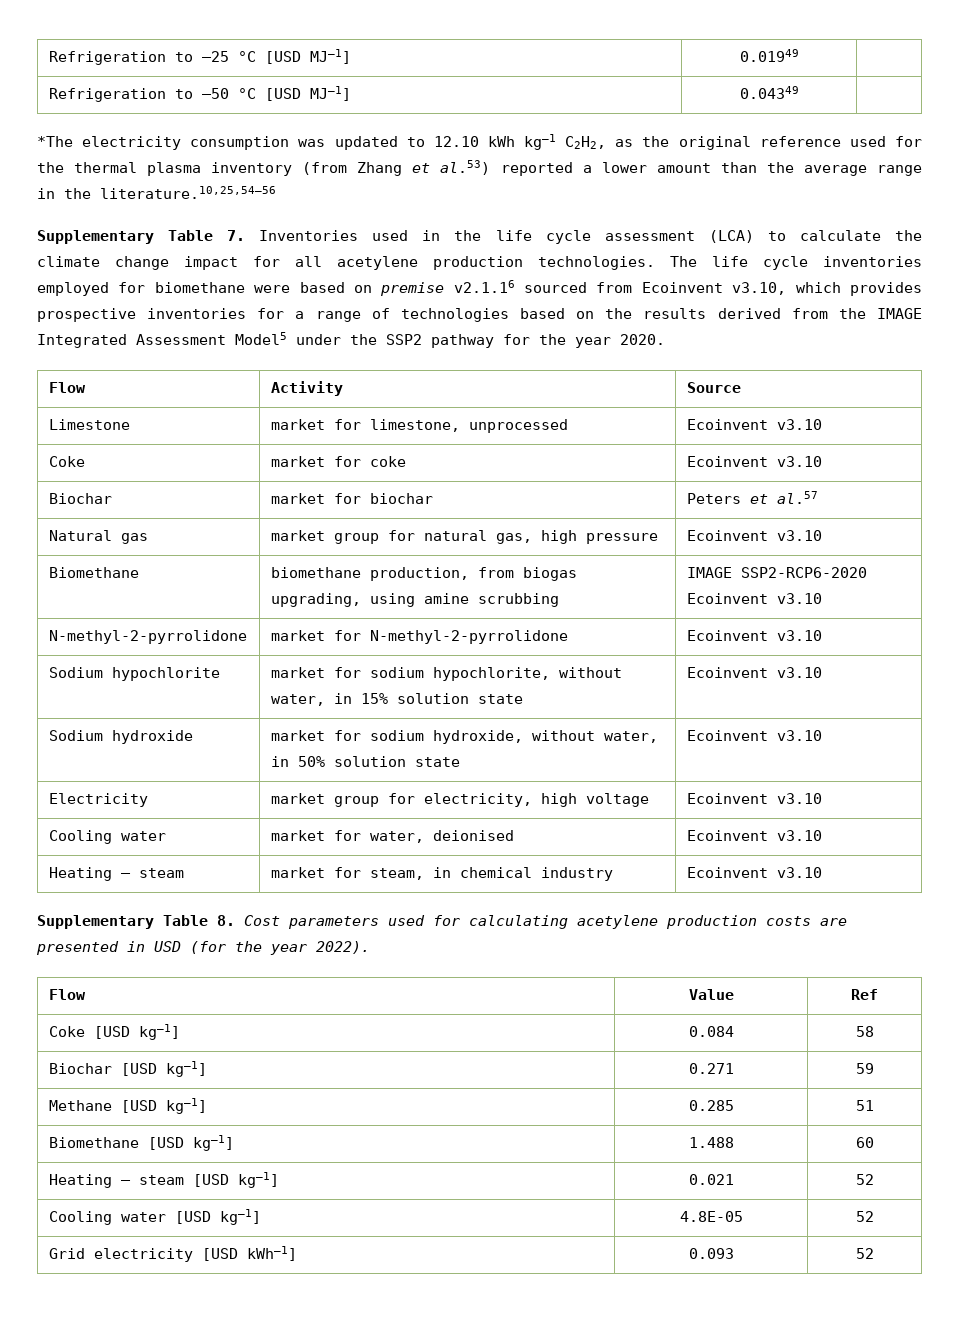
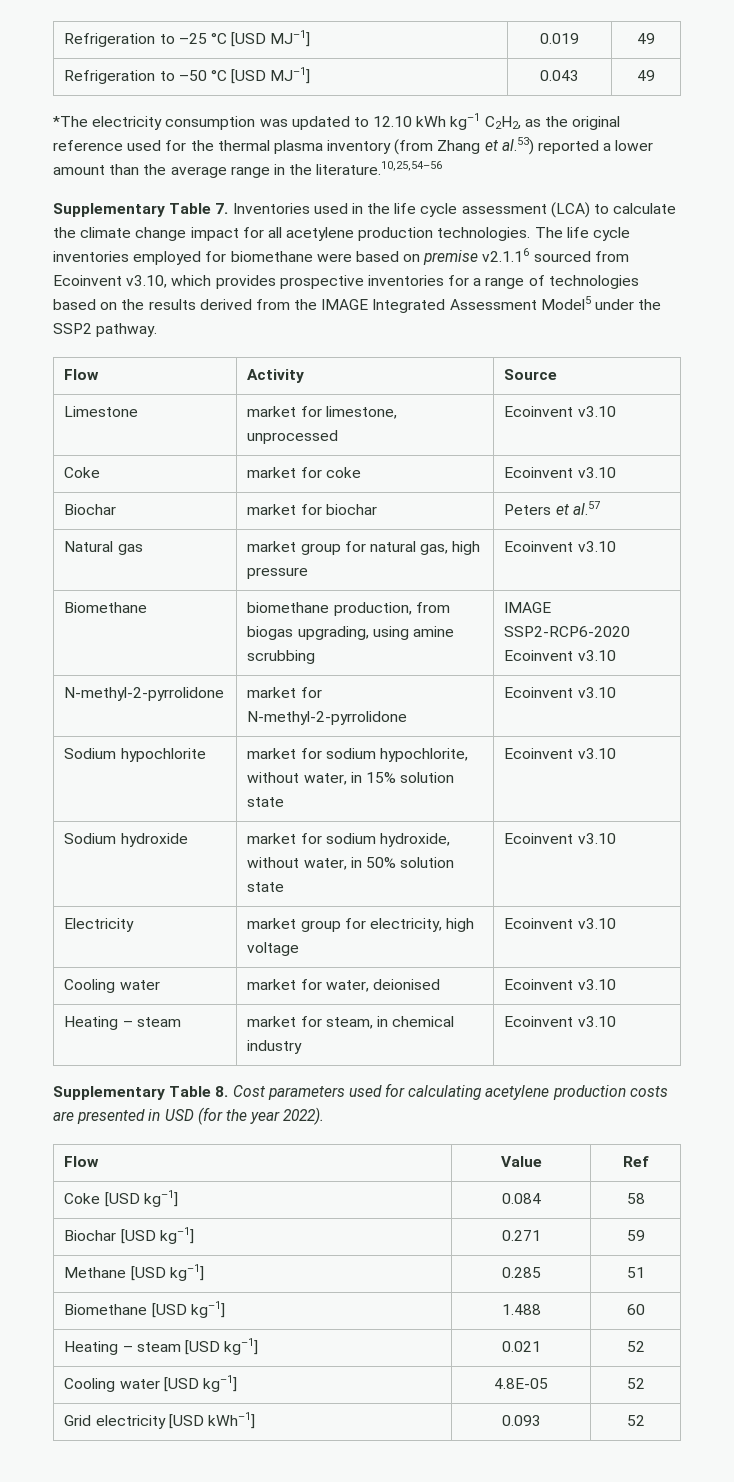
- Refrigeration to –25 °C [USD MJ–1] | 0.01949 |
+ Refrigeration to –25 °C [USD MJ–1] | 0.019 | 49
- Refrigeration to –50 °C [USD MJ–1] | 0.04349 |
+ Refrigeration to –50 °C [USD MJ–1] | 0.043 | 49
- The life cycle inventories employed for biomethane were based on premise v2.1.16 sourced from Ecoinvent v3.10, which provides prospective inventories for a range of technologies based on the results derived from the IMAGE Integrated Assessment Model5 under the SSP2 pathway for the year 2020.
+ The life cycle inventories employed for biomethane were based on premise v2.1.16 sourced from Ecoinvent v3.10, which provides prospective inventories for a range of technologies based on the results derived from the IMAGE Integrated Assessment Model5 under the SSP2 pathway.

